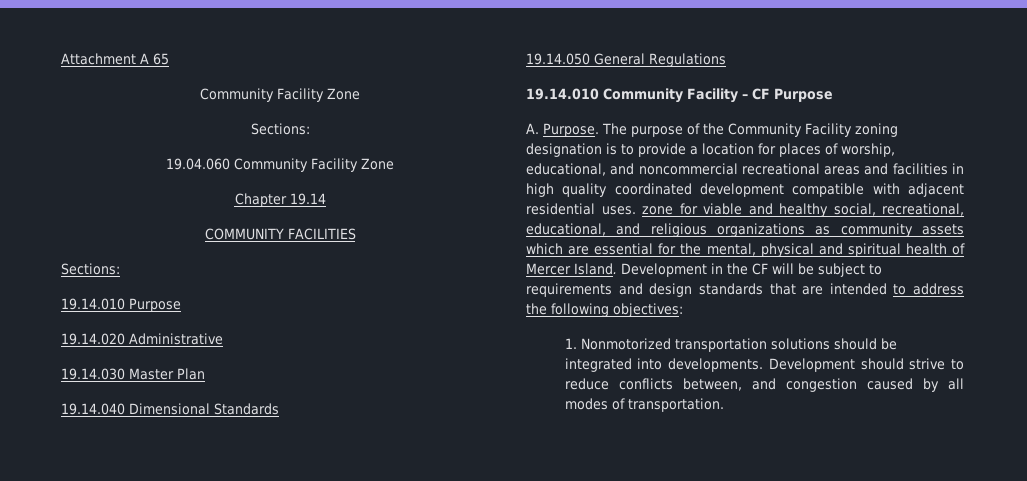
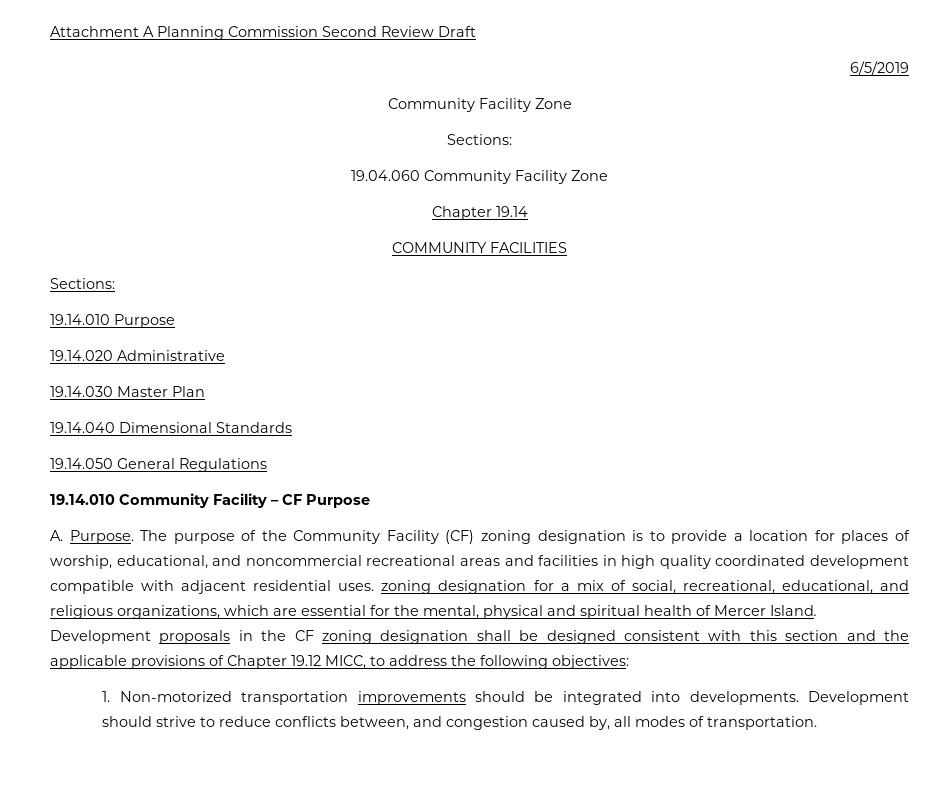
- Attachment A 65
+ Attachment A Planning Commission Second Review Draft
+ 6/5/2019
- The purpose of the Community Facility zoning designation is to provide a location for places of worship, educational, and noncommercial recreational areas and facilities in high quality coordinated development compatible with adjacent residential uses. zone for viable and healthy social, recreational, educational, and religious organizations as community assets which are essential for the mental, physical and spiritual health of Mercer Island.
+ The purpose of the Community Facility (CF) zoning designation is to provide a location for places of worship, educational, and noncommercial recreational areas and facilities in high quality coordinated development compatible with adjacent residential uses. zoning designation for a mix of social, recreational, educational, and religious organizations, which are essential for the mental, physical and spiritual health of Mercer Island.
- Development in the CF will be subject to requirements and design standards that are intended to address the following objectives:
+ Development proposals in the CF zoning designation shall be designed consistent with this section and the applicable provisions of Chapter 19.12 MICC, to address the following objectives:
- 1. Nonmotorized transportation solutions should be integrated into developments.
+ 1. Non-motorized transportation improvements should be integrated into developments.
- Development should strive to reduce conflicts between, and congestion caused by all modes of transportation.
+ Development should strive to reduce conflicts between, and congestion caused by, all modes of transportation.

